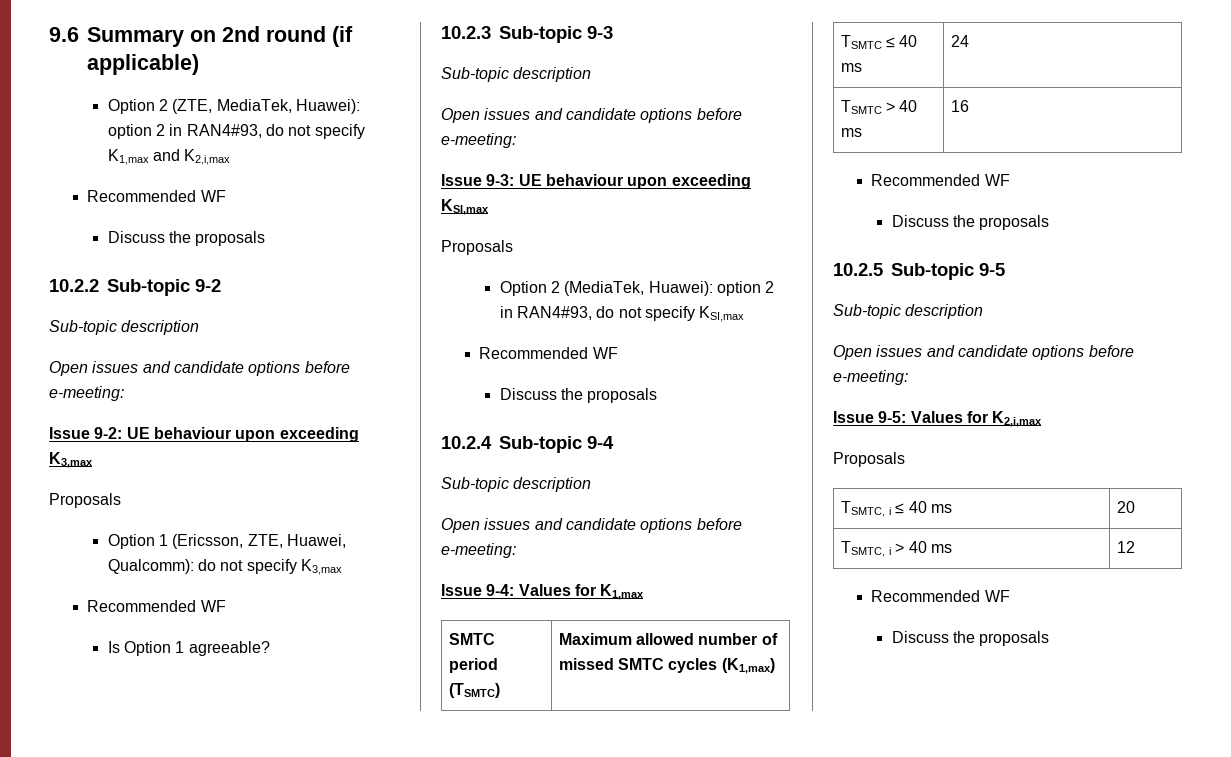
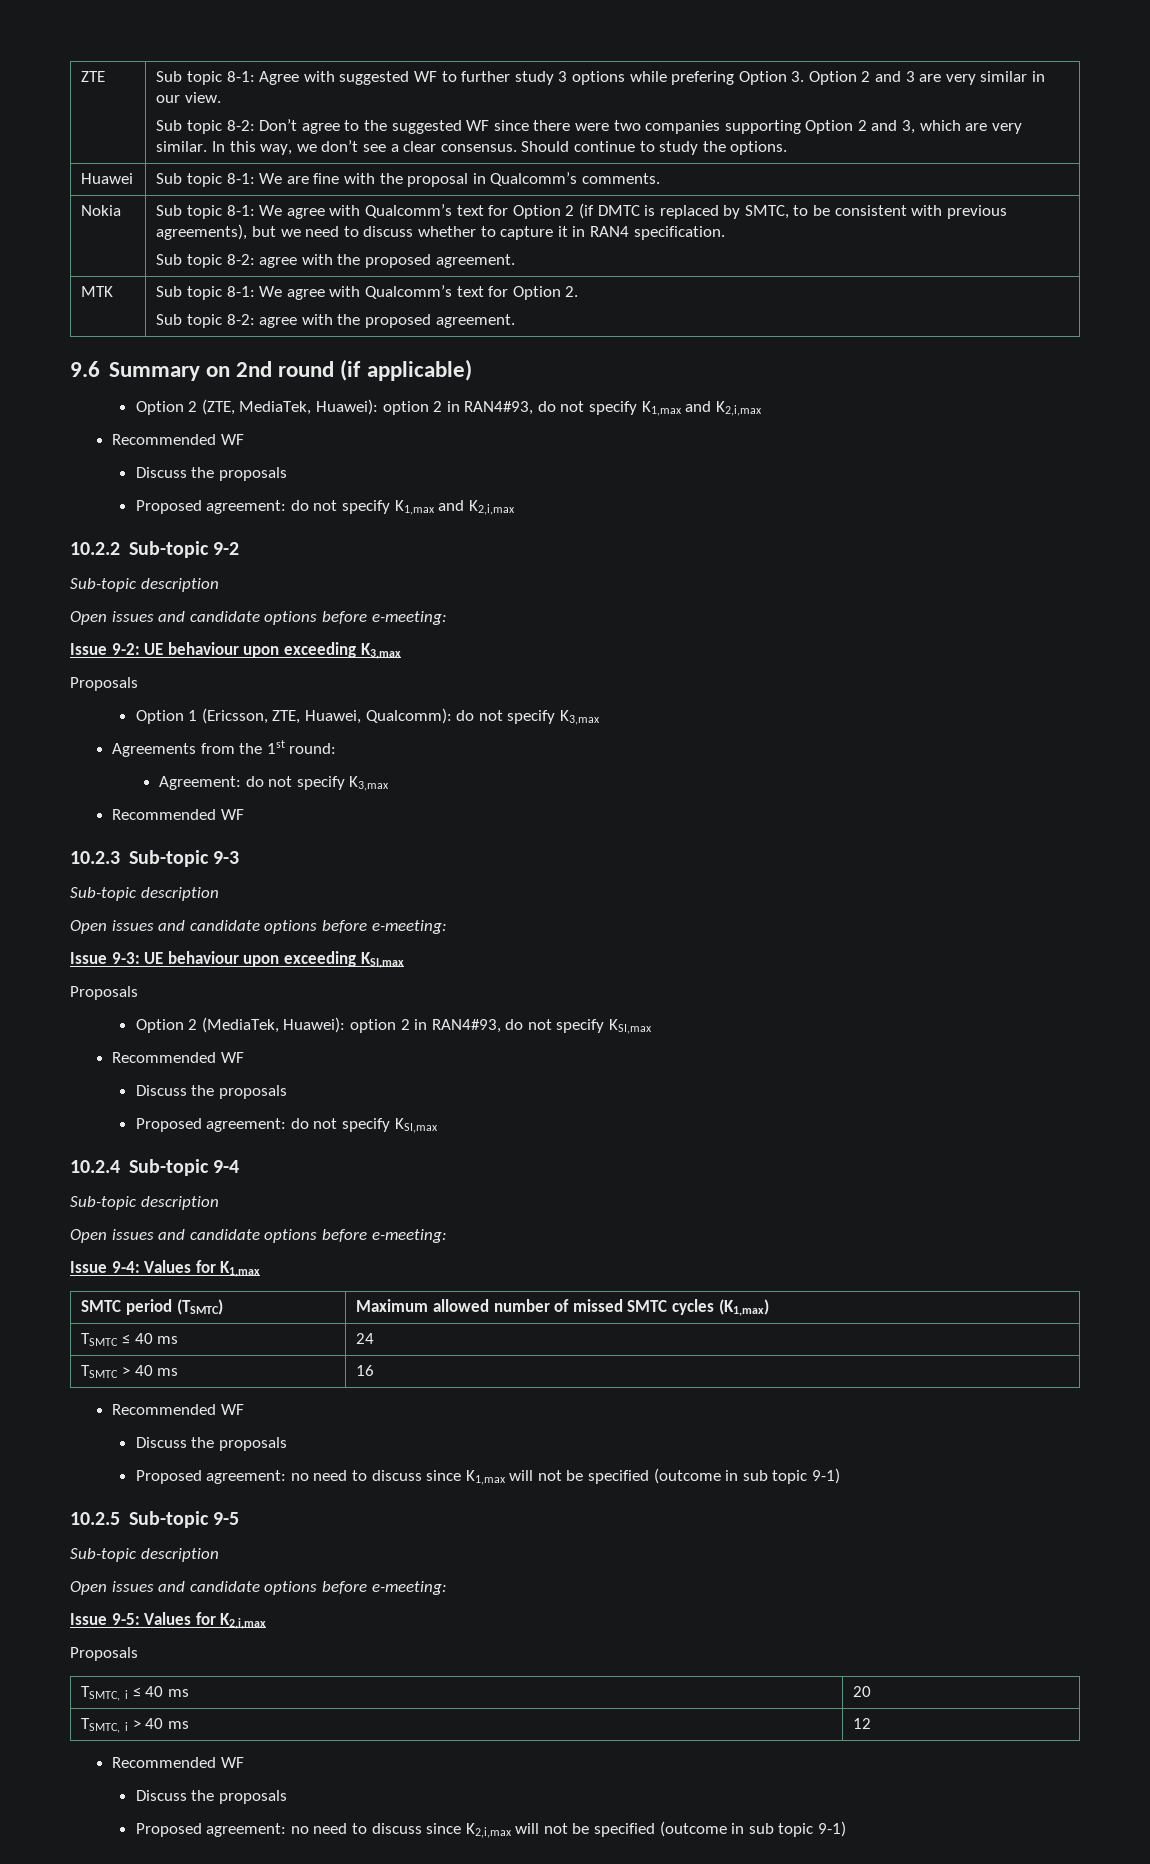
+ ZTE | Sub topic 8-1: Agree with suggested WF to further study 3 options while prefering Option 3. Option 2 and 3 are very similar in our view.
+ Sub topic 8-2: Don’t agree to the suggested WF since there were two companies supporting Option 2 and 3, which are very similar. In this way, we don’t see a clear consensus. Should continue to study the options.
+ Huawei | Sub topic 8-1: We are fine with the proposal in Qualcomm’s comments.
+ Nokia | Sub topic 8-1: We agree with Qualcomm’s text for Option 2 (if DMTC is replaced by SMTC, to be consistent with previous agreements), but we need to discuss whether to capture it in RAN4 specification.
+ Sub topic 8-2: agree with the proposed agreement.
+ MTK | Sub topic 8-1: We agree with Qualcomm’s text for Option 2.
+ Sub topic 8-2: agree with the proposed agreement.
+ Proposed agreement: do not specify K1,max and K2,i,max
  Option 1 (Ericsson, ZTE, Huawei, Qualcomm): do not specify K3,max
+ Agreements from the 1st round:
+ Agreement: do not specify K3,max
  Recommended WF
- Is Option 1 agreeable?
+ Proposed agreement: do not specify KSI,max
+ Proposed agreement: no need to discuss since K1,max will not be specified (outcome in sub topic 9-1)
+ Proposed agreement: no need to discuss since K2,i,max will not be specified (outcome in sub topic 9-1)

